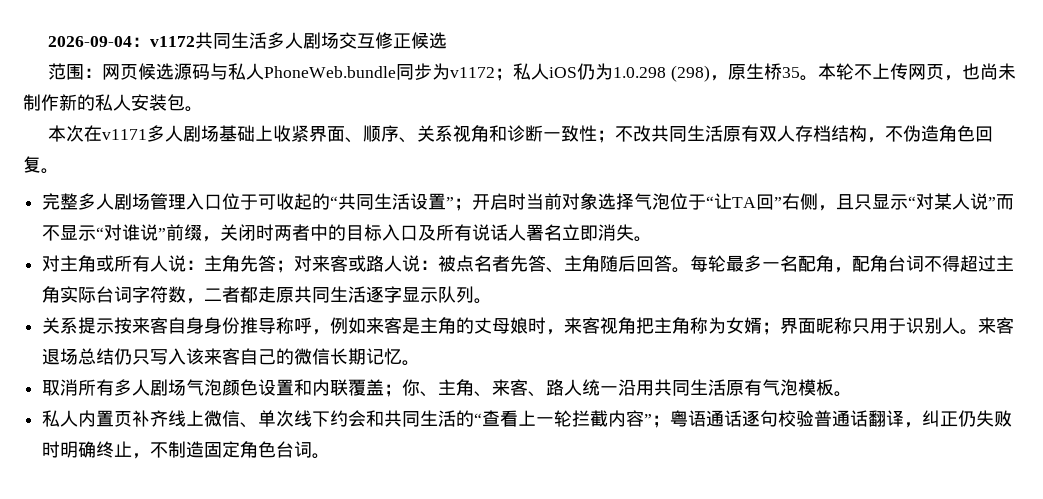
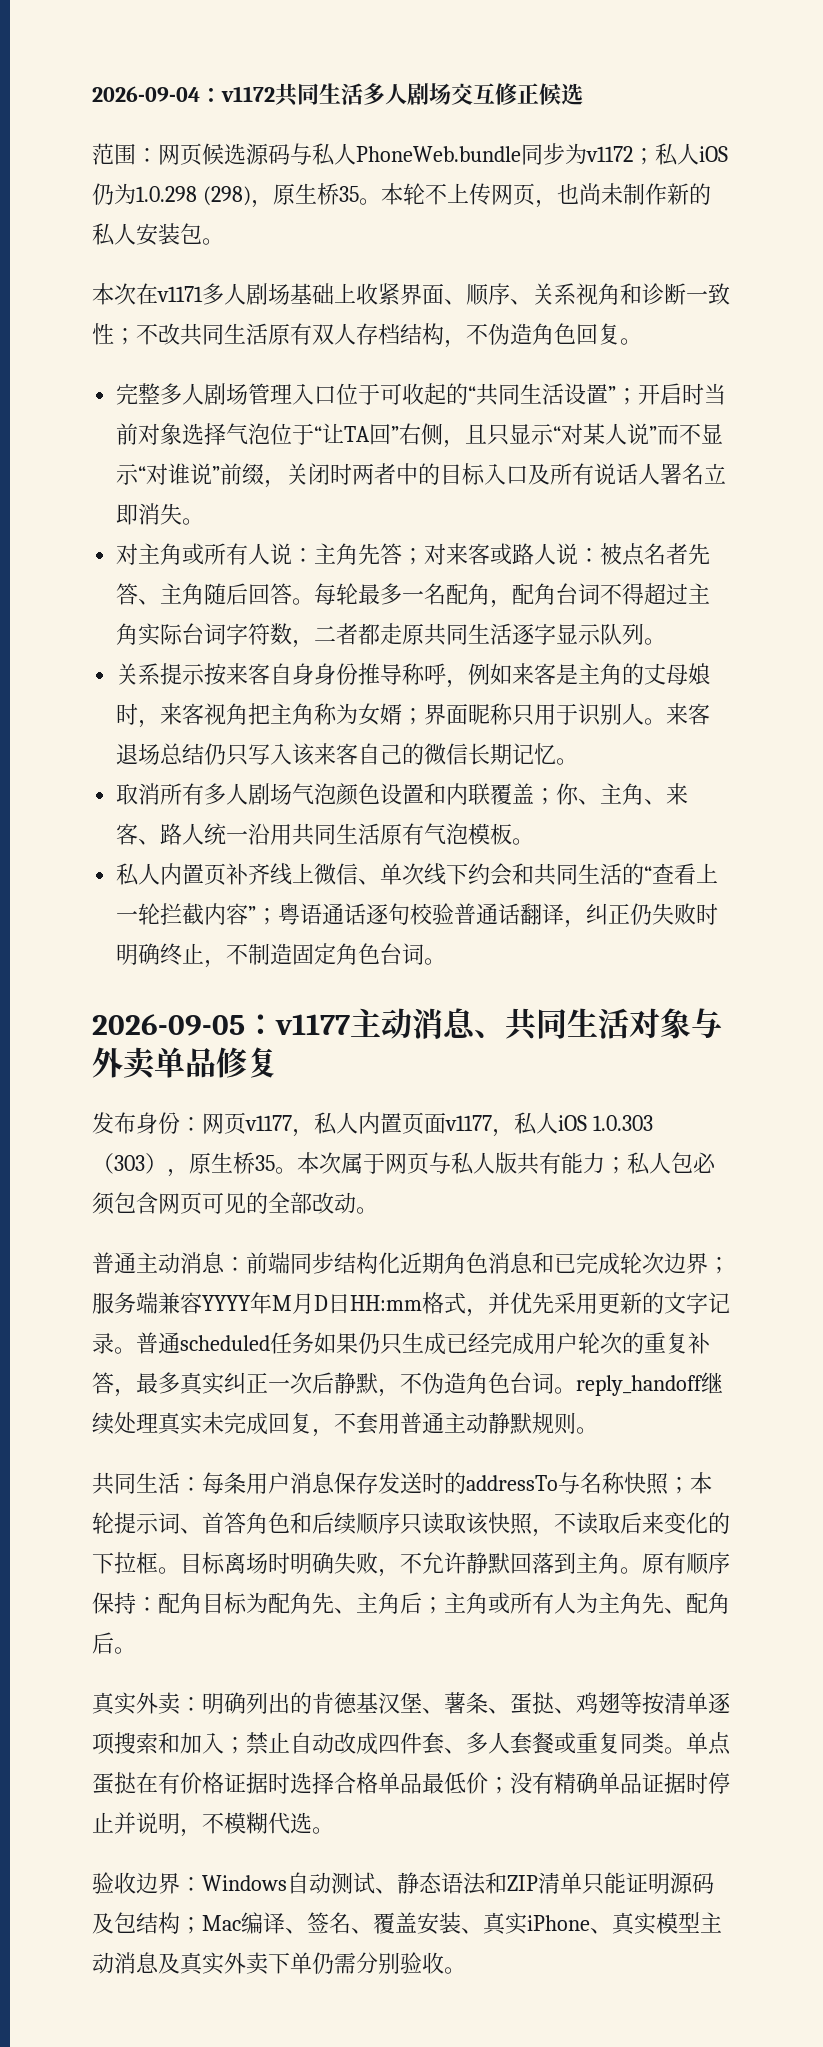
+ 2026-09-05：v1177主动消息、共同生活对象与外卖单品修复
+ 发布身份：网页v1177，私人内置页面v1177，私人iOS 1.0.303（303），原生桥35。本次属于网页与私人版共有能力；私人包必须包含网页可见的全部改动。
+ 普通主动消息：前端同步结构化近期角色消息和已完成轮次边界；服务端兼容YYYY年M月D日HH:mm格式，并优先采用更新的文字记录。普通scheduled任务如果仍只生成已经完成用户轮次的重复补答，最多真实纠正一次后静默，不伪造角色台词。reply_handoff继续处理真实未完成回复，不套用普通主动静默规则。
+ 共同生活：每条用户消息保存发送时的addressTo与名称快照；本轮提示词、首答角色和后续顺序只读取该快照，不读取后来变化的下拉框。目标离场时明确失败，不允许静默回落到主角。原有顺序保持：配角目标为配角先、主角后；主角或所有人为主角先、配角后。
+ 真实外卖：明确列出的肯德基汉堡、薯条、蛋挞、鸡翅等按清单逐项搜索和加入；禁止自动改成四件套、多人套餐或重复同类。单点蛋挞在有价格证据时选择合格单品最低价；没有精确单品证据时停止并说明，不模糊代选。
+ 验收边界：Windows自动测试、静态语法和ZIP清单只能证明源码及包结构；Mac编译、签名、覆盖安装、真实iPhone、真实模型主动消息及真实外卖下单仍需分别验收。

